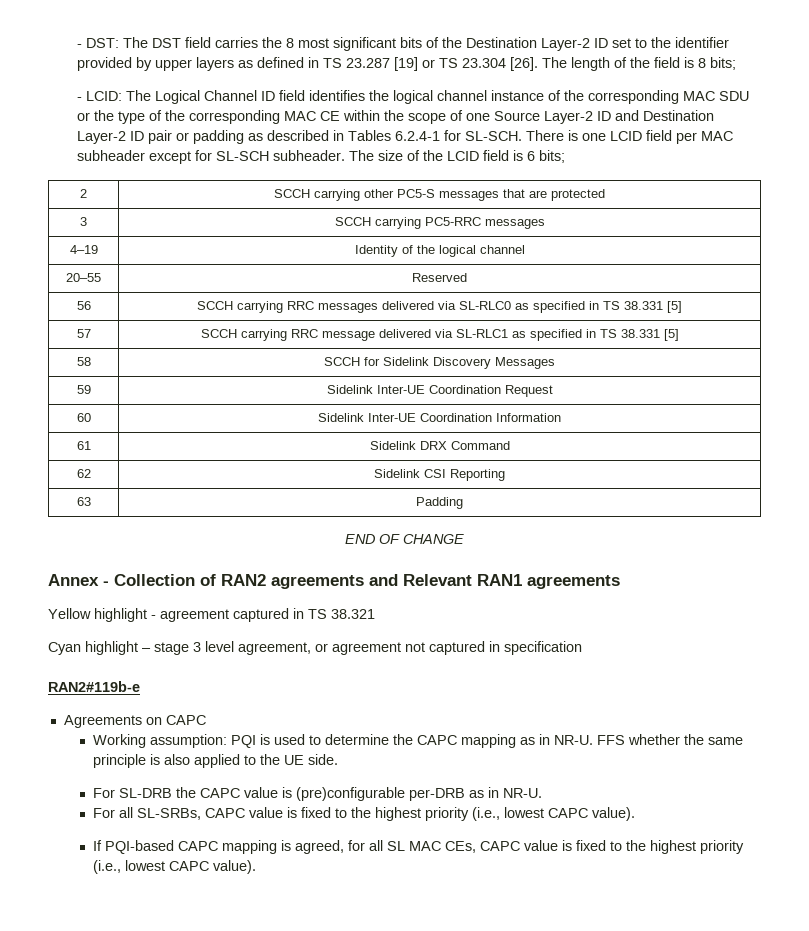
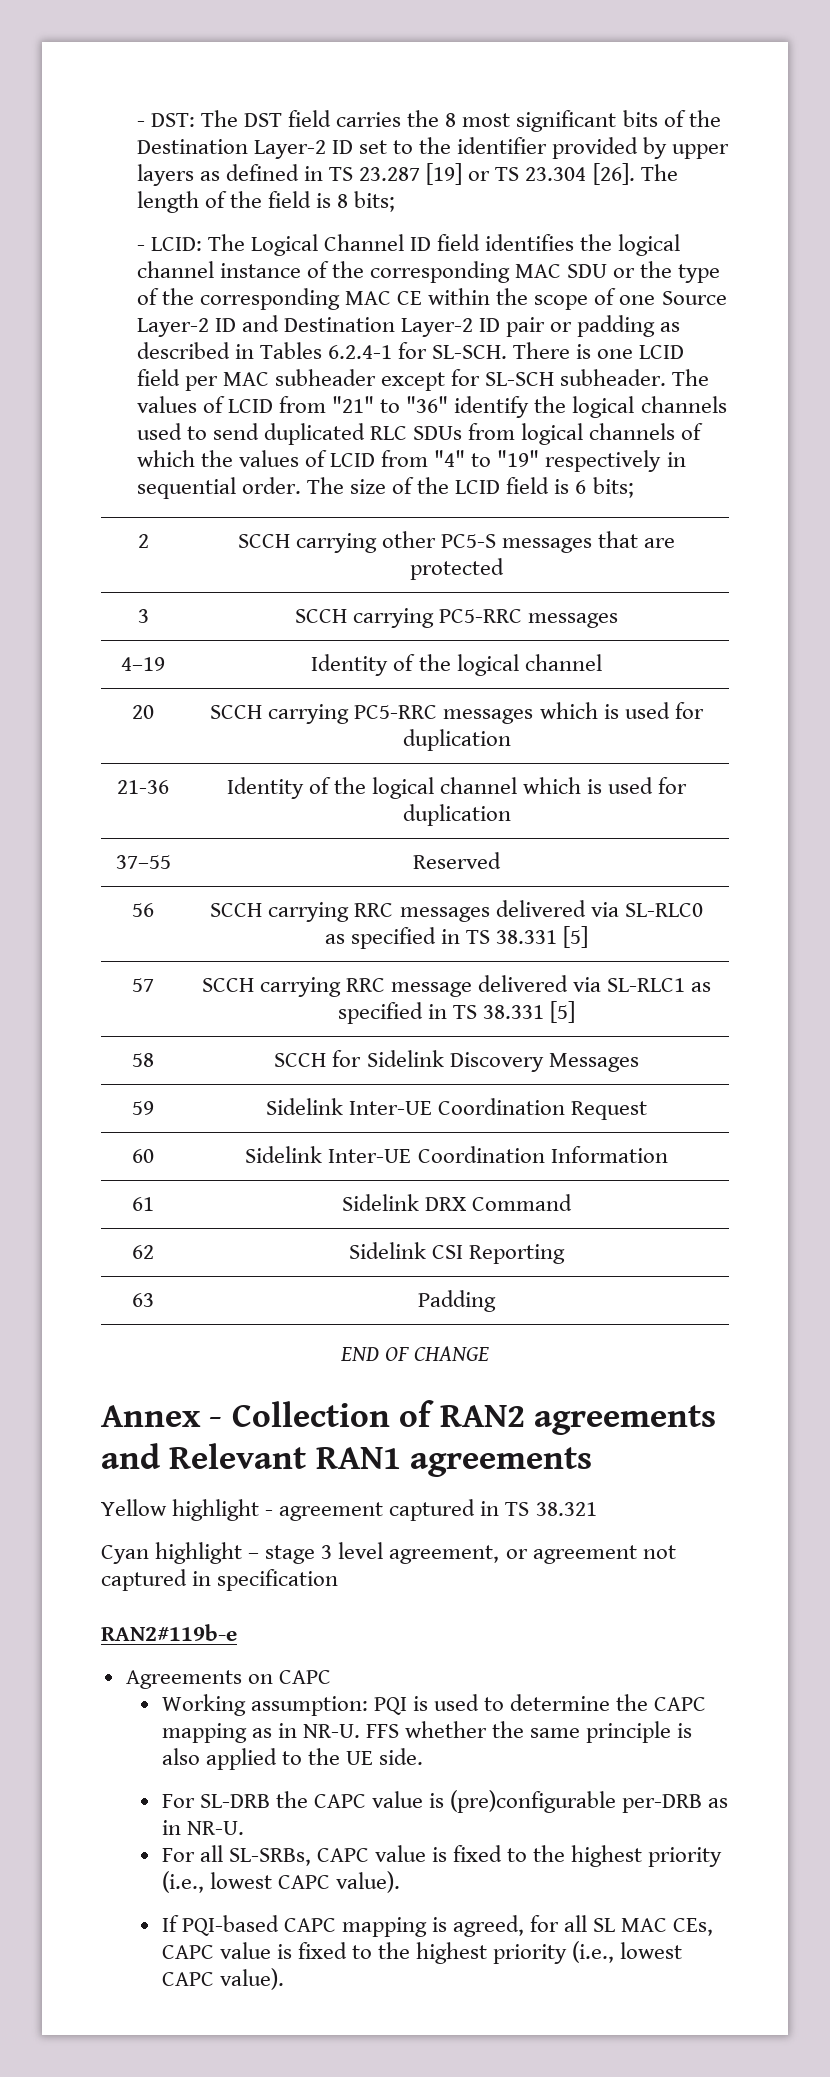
- The size of the LCID field is 6 bits;
+ The values of LCID from "21" to "36" identify the logical channels used to send duplicated RLC SDUs from logical channels of which the values of LCID from "4" to "19" respectively in sequential order. The size of the LCID field is 6 bits;
- 20–55 | Reserved
+ 20 | SCCH carrying PC5-RRC messages which is used for duplication
+ 21-36 | Identity of the logical channel which is used for duplication
+ 37–55 | Reserved

